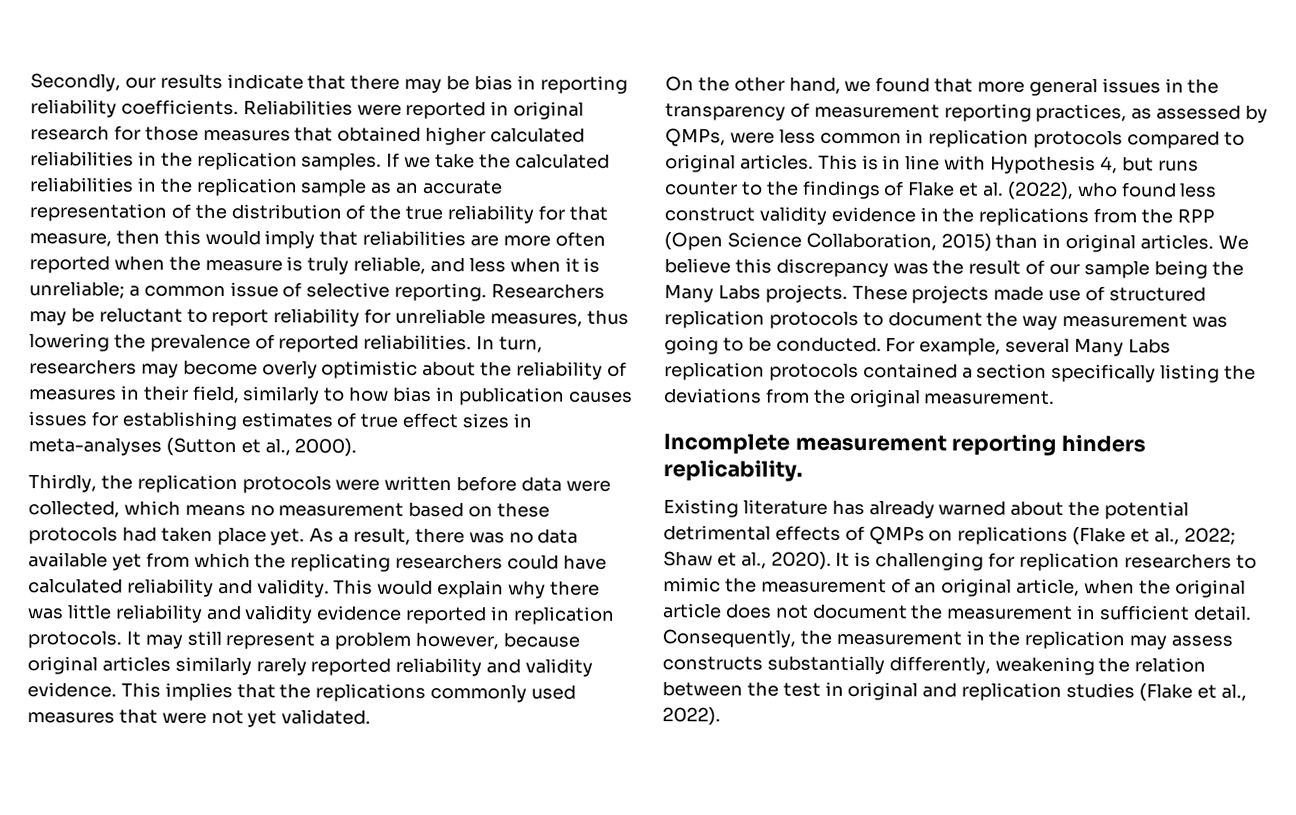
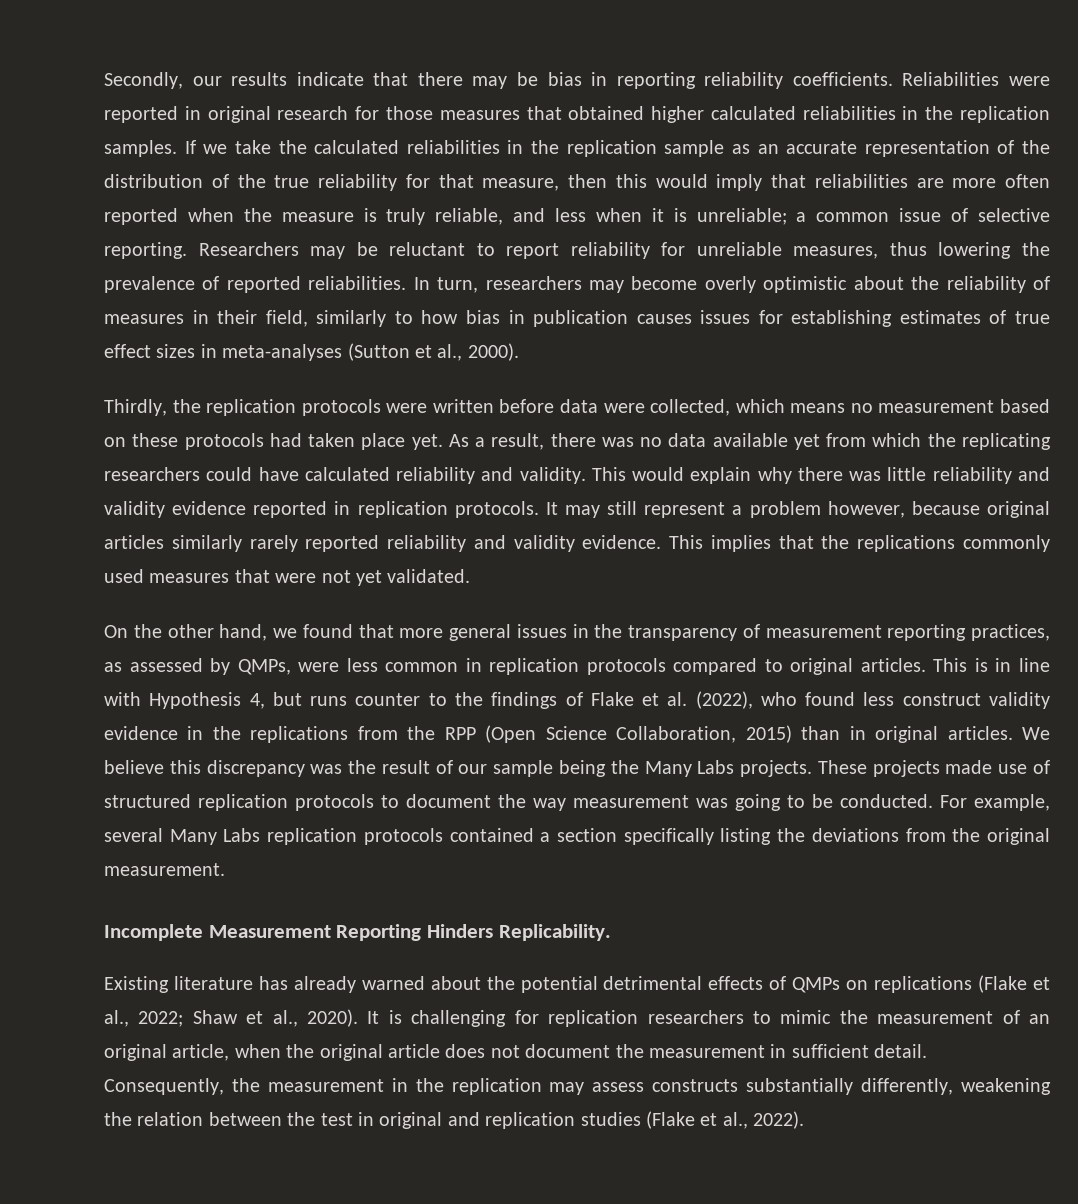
- Incomplete measurement reporting hinders replicability.
+ Incomplete Measurement Reporting Hinders Replicability.

